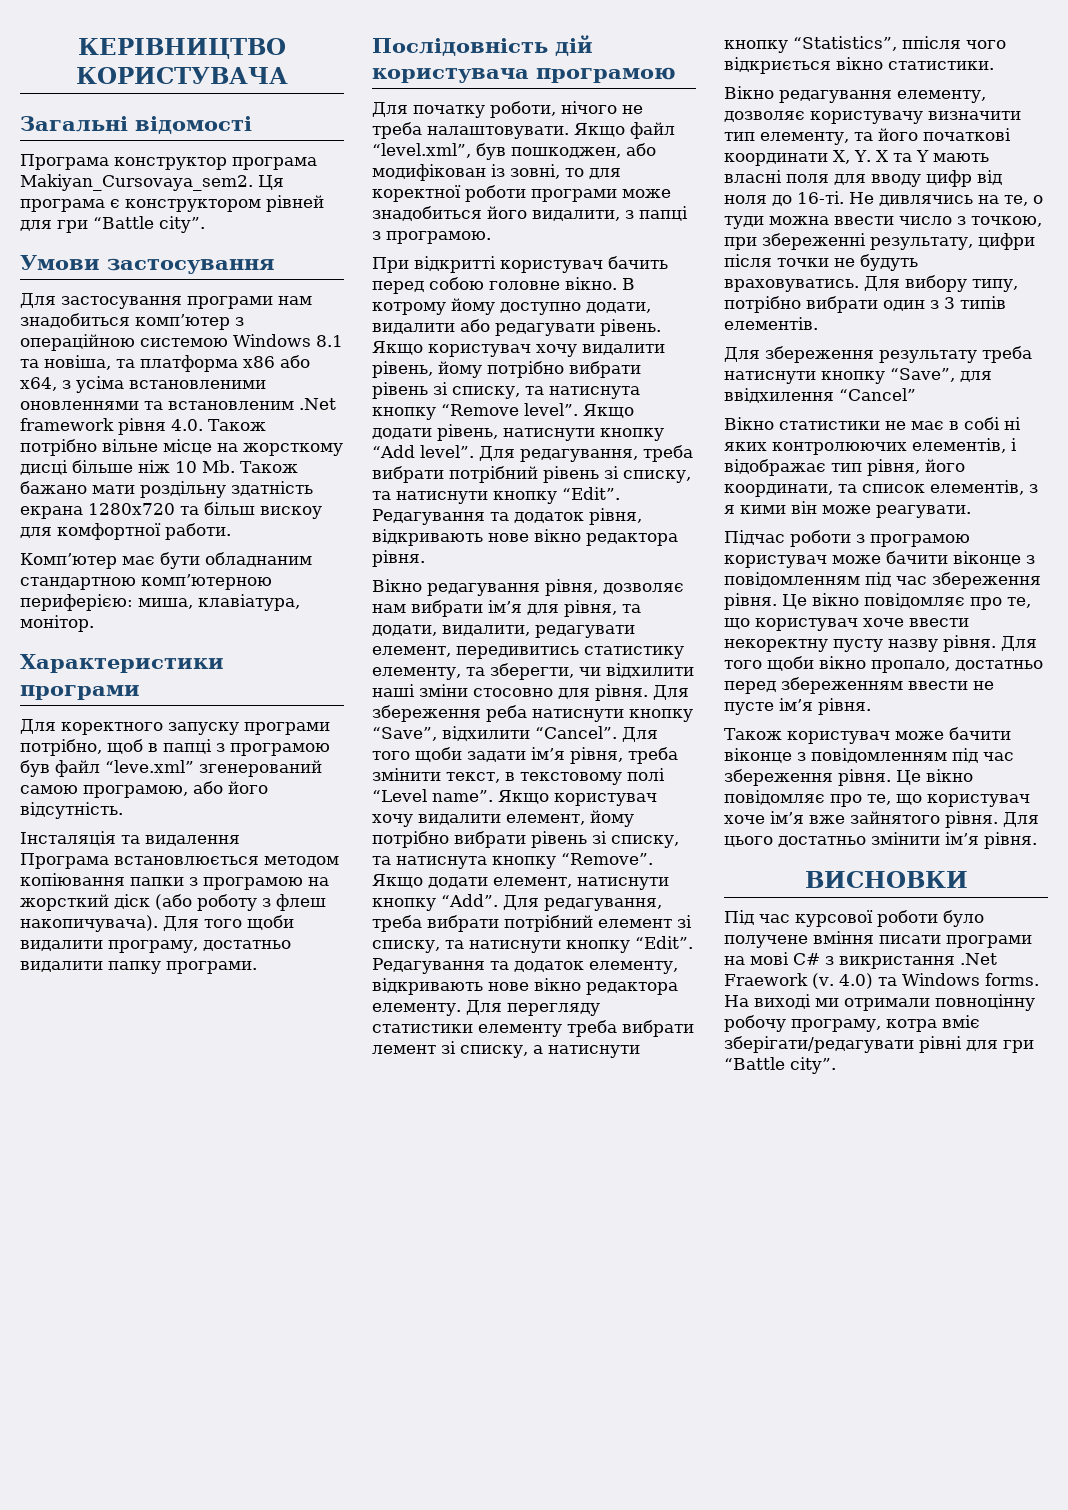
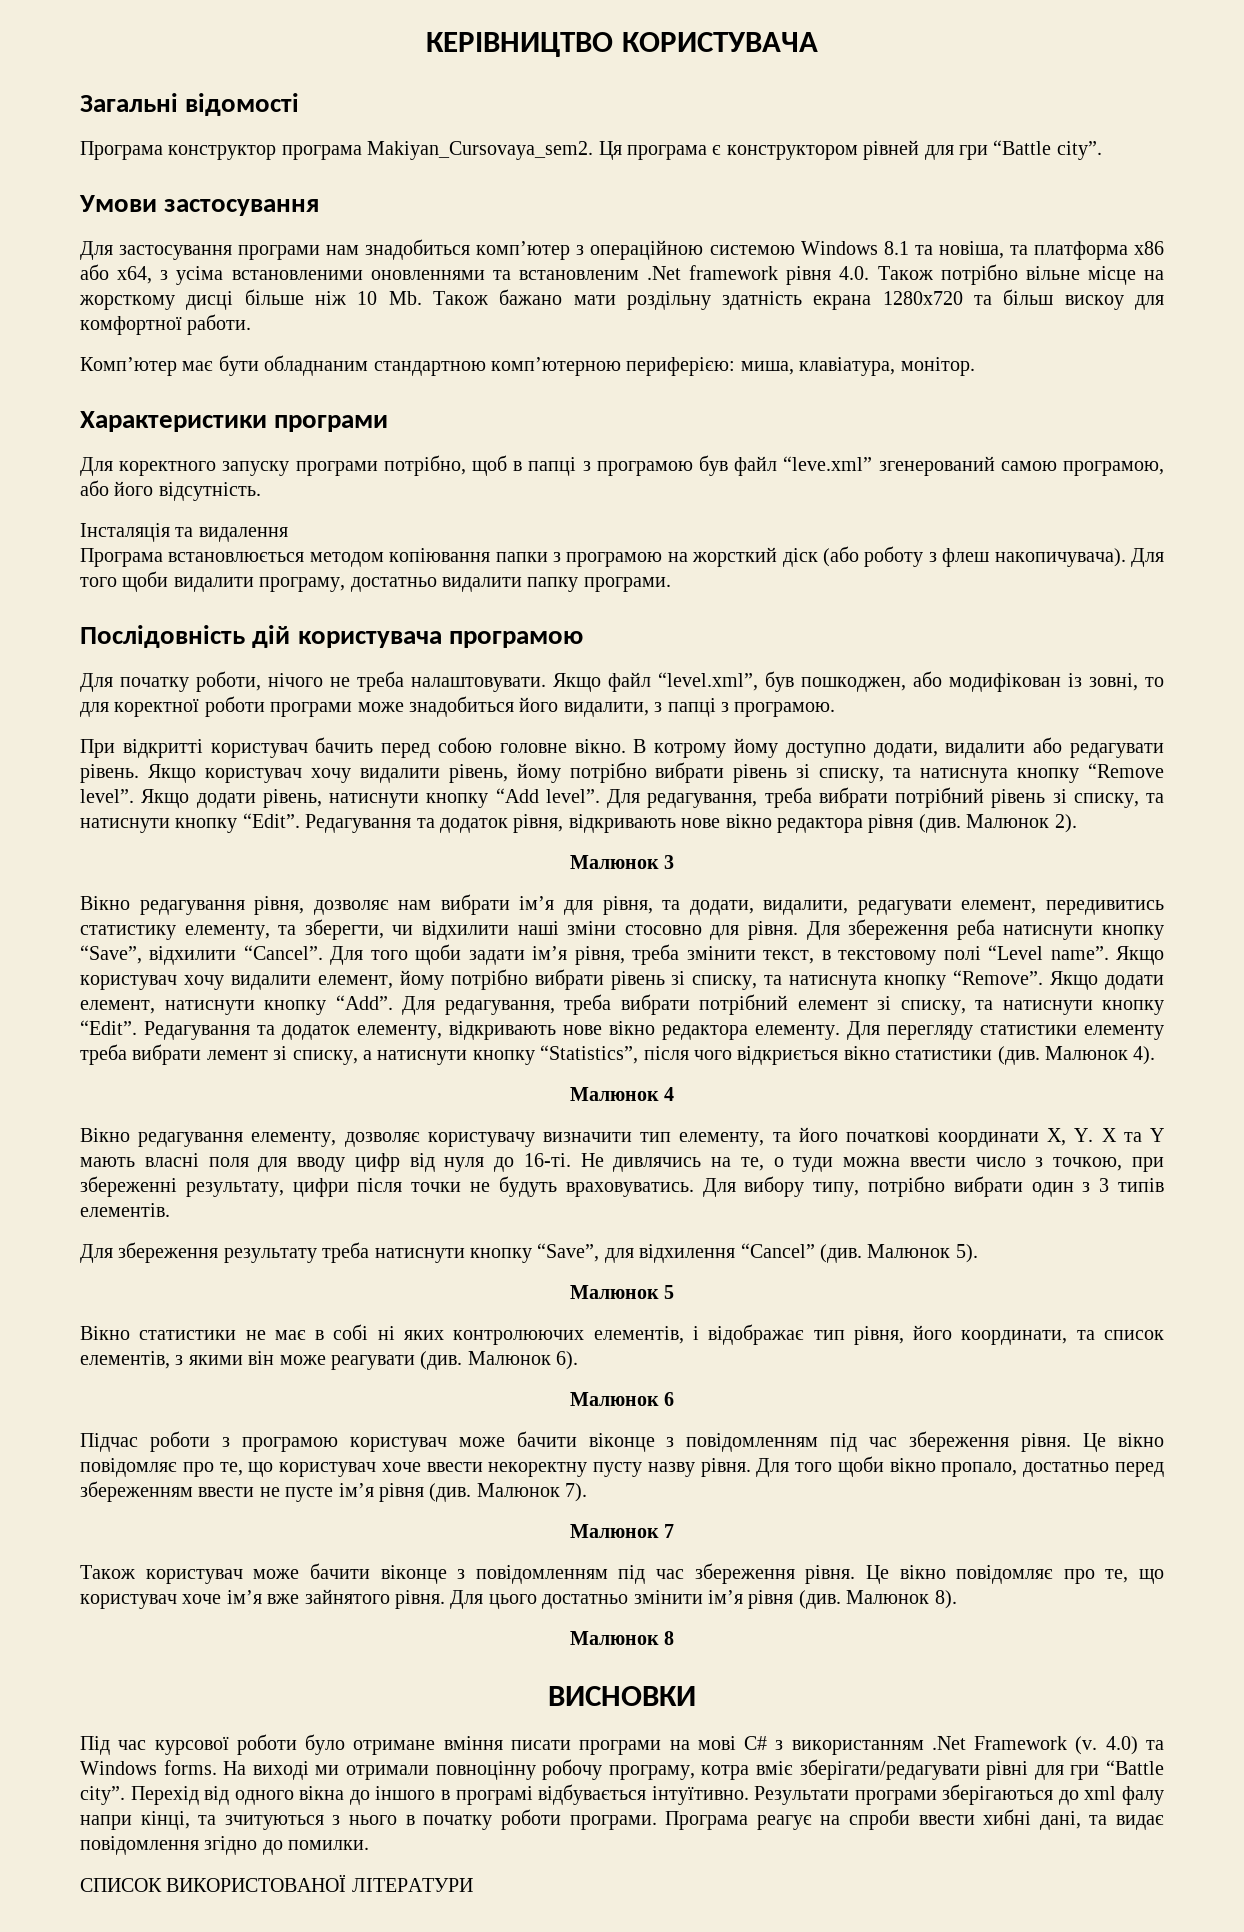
- Редагування та додаток рівня, відкривають нове вікно редактора рівня.
+ Редагування та додаток рівня, відкривають нове вікно редактора рівня (див. Малюнок 2).
+ Малюнок 3
- Для перегляду статистики елементу треба вибрати лемент зі списку, а натиснути кнопку “Statistics”, ппісля чого відкриється вікно статистики.
+ Для перегляду статистики елементу треба вибрати лемент зі списку, а натиснути кнопку “Statistics”, після чого відкриється вікно статистики (див. Малюнок 4).
+ Малюнок 4
- Вікно редагування елементу, дозволяє користувачу визначити тип елементу, та його початкові координати X, Y. X та Y мають власні поля для вводу цифр від ноля до 16-ті.
+ Вікно редагування елементу, дозволяє користувачу визначити тип елементу, та його початкові координати X, Y. X та Y мають власні поля для вводу цифр від нуля до 16-ті.
- Для збереження результату треба натиснути кнопку “Save”, для ввідхилення “Cancel”
+ Для збереження результату треба натиснути кнопку “Save”, для відхилення “Cancel” (див. Малюнок 5).
+ Малюнок 5
- Вікно статистики не має в собі ні яких контролюючих елементів, і відображає тип рівня, його координати, та список елементів, з я кими він може реагувати.
+ Вікно статистики не має в собі ні яких контролюючих елементів, і відображає тип рівня, його координати, та список елементів, з якими він може реагувати (див. Малюнок 6).
+ Малюнок 6
- Для того щоби вікно пропало, достатньо перед збереженням ввести не пусте ім’я рівня.
+ Для того щоби вікно пропало, достатньо перед збереженням ввести не пусте ім’я рівня (див. Малюнок 7).
+ Малюнок 7
- Для цього достатньо змінити ім’я рівня.
+ Для цього достатньо змінити ім’я рівня (див. Малюнок 8).
+ Малюнок 8
- Під час курсової роботи було получене вміння писати програми на мові C# з викристання .Net Fraework (v.
+ Під час курсової роботи було отримане вміння писати програми на мові C# з використанням .Net Framework (v.
+ Перехід від одного вікна до іншого в програмі відбувається інтуїтивно. Результати програми зберігаються до xml фалу напри кінці, та зчитуються з нього в початку роботи програми. Програма реагує на спроби ввести хибні дані, та видає повідомлення згідно до помилки.
+ СПИСОК ВИКОРИСТОВАНОЇ ЛІТЕРАТУРИ

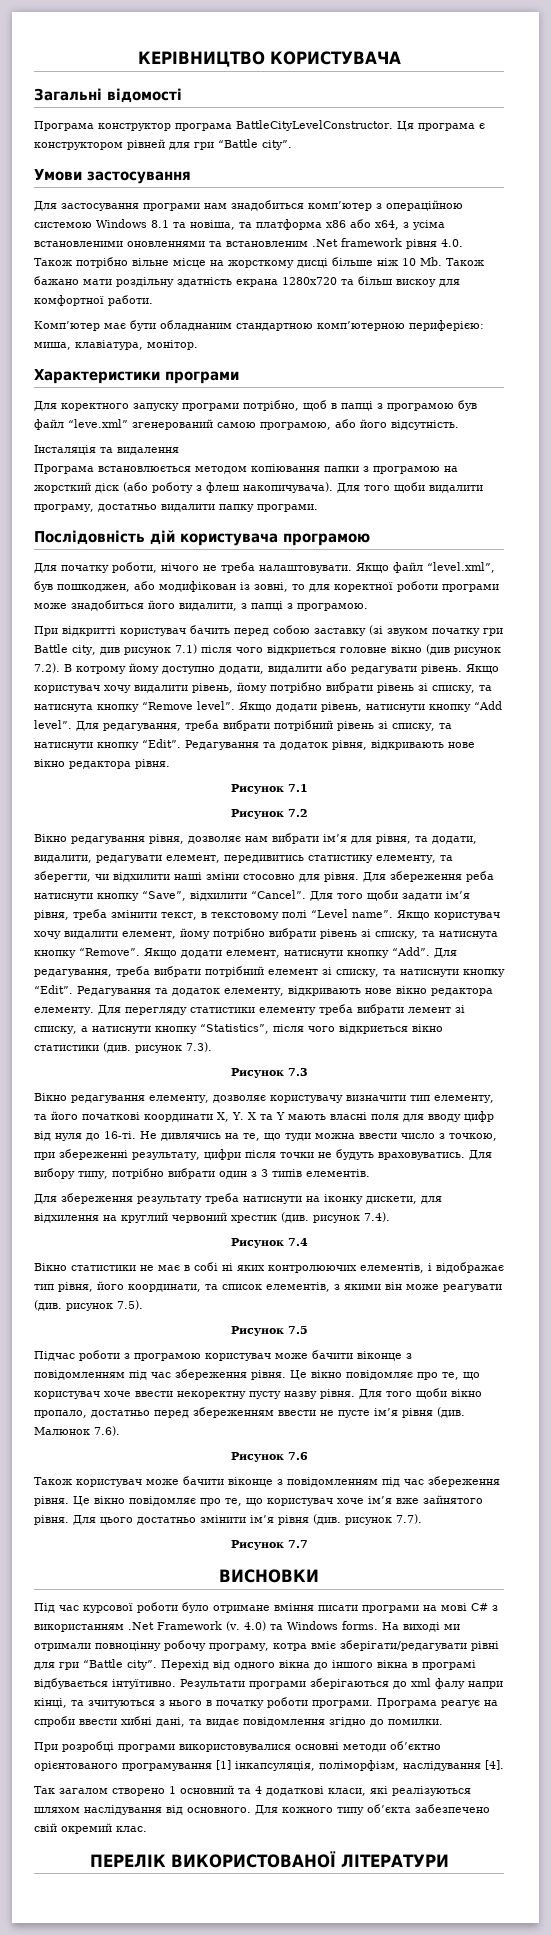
- Програма конструктор програма Makiyan_Cursovaya_sem2.
+ Програма конструктор програма BattleCityLevelConstructor.
- При відкритті користувач бачить перед собою головне вікно. В котрому йому доступно додати, видалити або редагувати рівень.
+ При відкритті користувач бачить перед собою заставку (зі звуком початку гри Battle city, див рисунок 7.1) після чого відкриється головне вікно (див рисунок 7.2). В котрому йому доступно додати, видалити або редагувати рівень.
- Редагування та додаток рівня, відкривають нове вікно редактора рівня (див. Малюнок 2).
- Малюнок 3
+ Редагування та додаток рівня, відкривають нове вікно редактора рівня.
+ Рисунок 7.1
+ Рисунок 7.2
- Для перегляду статистики елементу треба вибрати лемент зі списку, а натиснути кнопку “Statistics”, після чого відкриється вікно статистики (див. Малюнок 4).
- Малюнок 4
+ Для перегляду статистики елементу треба вибрати лемент зі списку, а натиснути кнопку “Statistics”, після чого відкриється вікно статистики (див. рисунок 7.3).
+ Рисунок 7.3
- Не дивлячись на те, о туди можна ввести число з точкою, при збереженні результату, цифри після точки не будуть враховуватись.
+ Не дивлячись на те, що туди можна ввести число з точкою, при збереженні результату, цифри після точки не будуть враховуватись.
- Для збереження результату треба натиснути кнопку “Save”, для відхилення “Cancel” (див. Малюнок 5).
- Малюнок 5
+ Для збереження результату треба натиснути на іконку дискети, для відхилення на круглий червоний хрестик (див. рисунок 7.4).
+ Рисунок 7.4
- Вікно статистики не має в собі ні яких контролюючих елементів, і відображає тип рівня, його координати, та список елементів, з якими він може реагувати (див. Малюнок 6).
- Малюнок 6
+ Вікно статистики не має в собі ні яких контролюючих елементів, і відображає тип рівня, його координати, та список елементів, з якими він може реагувати (див. рисунок 7.5).
+ Рисунок 7.5
- Малюнок 7).
- Малюнок 7
+ Малюнок 7.6).
+ Рисунок 7.6
- Для цього достатньо змінити ім’я рівня (див. Малюнок 8).
- Малюнок 8
+ Для цього достатньо змінити ім’я рівня (див. рисунок 7.7).
+ Рисунок 7.7
- Перехід від одного вікна до іншого в програмі відбувається інтуїтивно.
+ Перехід від одного вікна до іншого вікна в програмі відбувається інтуїтивно.
- СПИСОК ВИКОРИСТОВАНОЇ ЛІТЕРАТУРИ
+ При розробці програми використовувалися основні методи об’єктно орієнтованого програмування [1] інкапсуляція, поліморфізм, наслідування [4].
+ Так загалом створено 1 основний та 4 додаткові класи, які реалізуються шляхом наслідування від основного. Для кожного типу об’єкта забезпечено свій окремий клас.
+ ПЕРЕЛІК ВИКОРИСТОВАНОЇ ЛІТЕРАТУРИ

